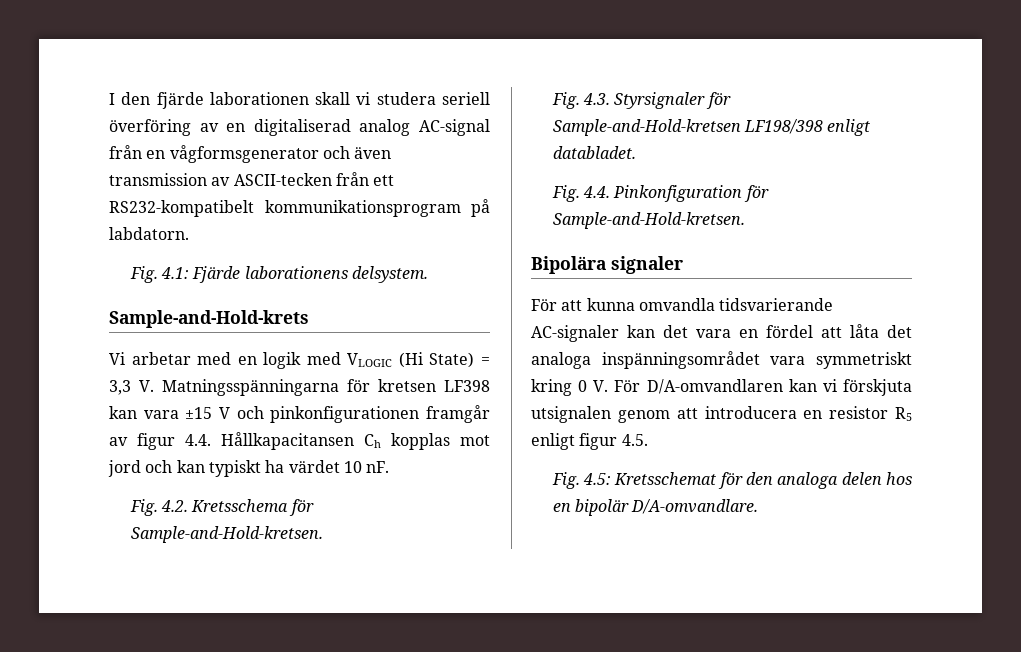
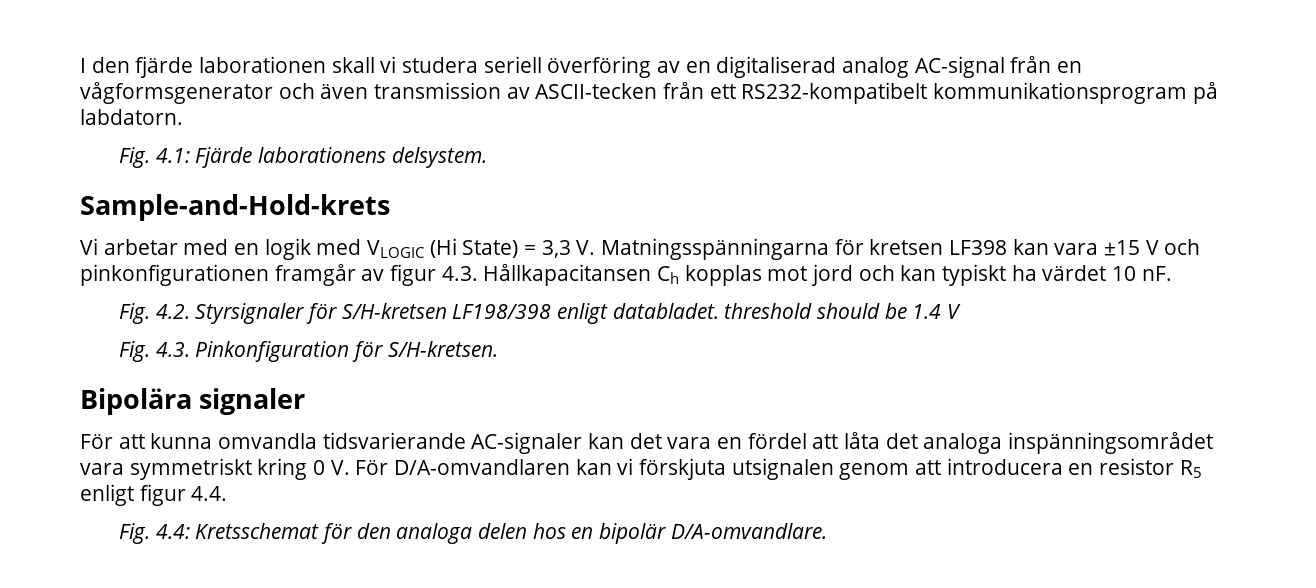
- Vi arbetar med en logik med VLOGIC (Hi State) = 3,3 V. Matningsspänningarna för kretsen LF398 kan vara ±15 V och pinkonfigurationen framgår av figur 4.4. Hållkapacitansen Ch kopplas mot jord och kan typiskt ha värdet 10 nF.
+ Vi arbetar med en logik med VLOGIC (Hi State) = 3,3 V. Matningsspänningarna för kretsen LF398 kan vara ±15 V och pinkonfigurationen framgår av figur 4.3. Hållkapacitansen Ch kopplas mot jord och kan typiskt ha värdet 10 nF.
- Fig. 4.2. Kretsschema för Sample-and-Hold-kretsen.
- Fig. 4.3. Styrsignaler för Sample-and-Hold-kretsen LF198/398 enligt databladet.
- Fig. 4.4. Pinkonfiguration för Sample-and-Hold-kretsen.
+ Fig. 4.2. Styrsignaler för S/H-kretsen LF198/398 enligt databladet. threshold should be 1.4 V
+ Fig. 4.3. Pinkonfiguration för S/H-kretsen.
- För att kunna omvandla tidsvarierande AC-signaler kan det vara en fördel att låta det analoga inspänningsområdet vara symmetriskt kring 0 V. För D/A-omvandlaren kan vi förskjuta utsignalen genom att introducera en resistor R5 enligt figur 4.5.
- Fig. 4.5: Kretsschemat för den analoga delen hos en bipolär D/A-omvandlare.
+ För att kunna omvandla tidsvarierande AC-signaler kan det vara en fördel att låta det analoga inspänningsområdet vara symmetriskt kring 0 V. För D/A-omvandlaren kan vi förskjuta utsignalen genom att introducera en resistor R5 enligt figur 4.4.
+ Fig. 4.4: Kretsschemat för den analoga delen hos en bipolär D/A-omvandlare.

